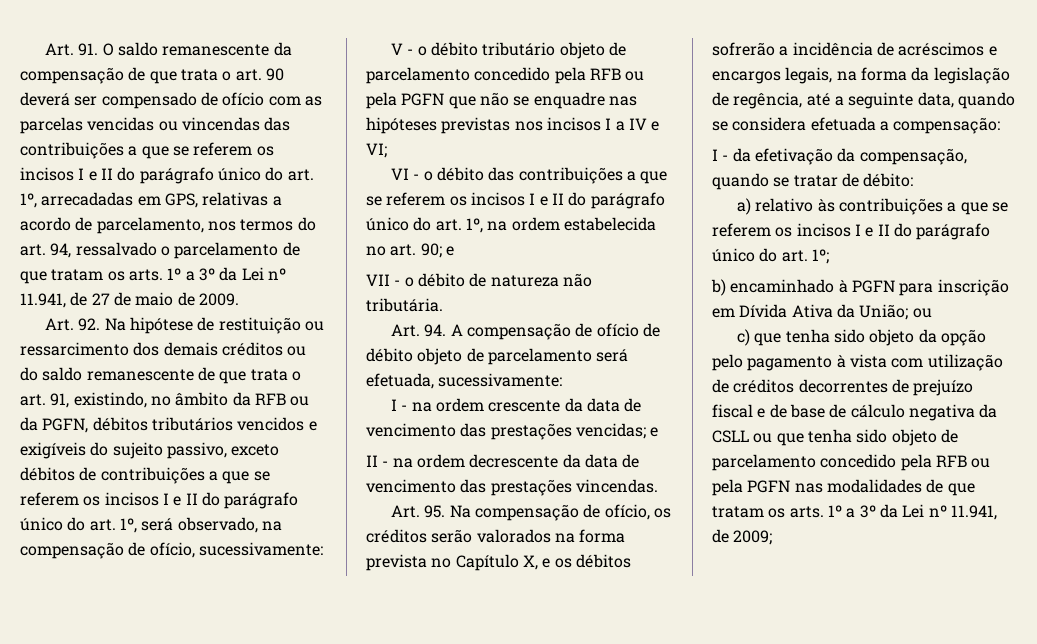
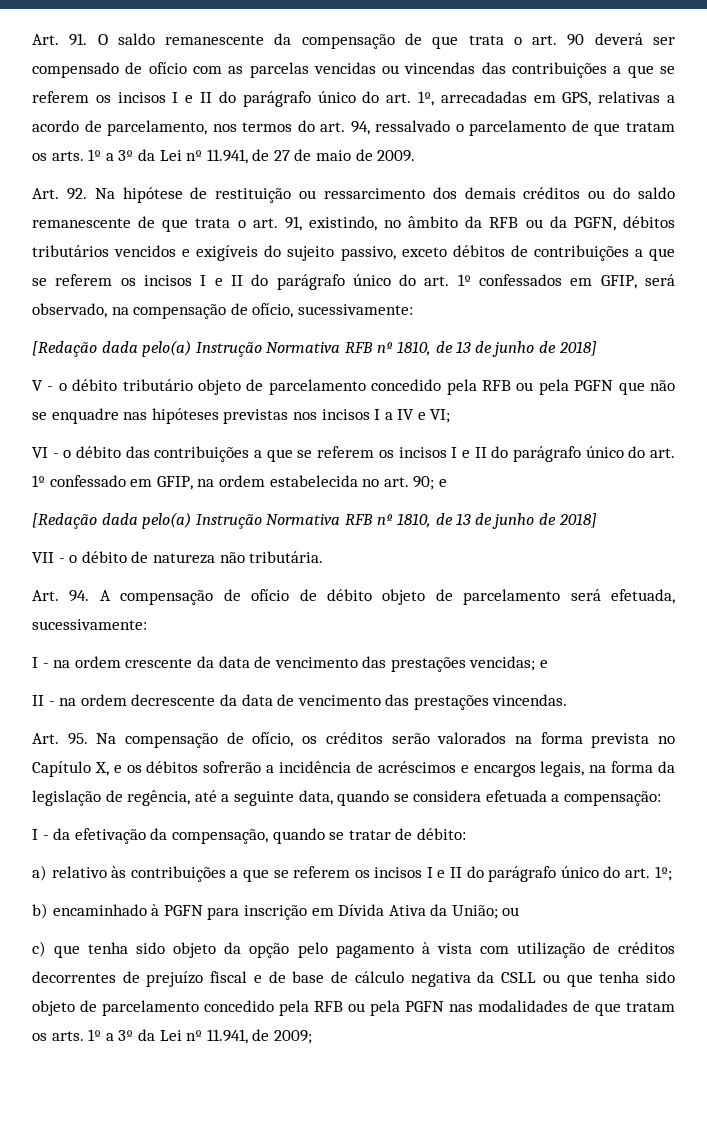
- Art. 92. Na hipótese de restituição ou ressarcimento dos demais créditos ou do saldo remanescente de que trata o art. 91, existindo, no âmbito da RFB ou da PGFN, débitos tributários vencidos e exigíveis do sujeito passivo, exceto débitos de contribuições a que se referem os incisos I e II do parágrafo único do art. 1º, será observado, na compensação de ofício, sucessivamente:
+ Art. 92. Na hipótese de restituição ou ressarcimento dos demais créditos ou do saldo remanescente de que trata o art. 91, existindo, no âmbito da RFB ou da PGFN, débitos tributários vencidos e exigíveis do sujeito passivo, exceto débitos de contribuições a que se referem os incisos I e II do parágrafo único do art. 1º confessados em GFIP, será observado, na compensação de ofício, sucessivamente:
+ [Redação dada pelo(a) Instrução Normativa RFB nº 1810, de 13 de junho de 2018]
- VI - o débito das contribuições a que se referem os incisos I e II do parágrafo único do art. 1º, na ordem estabelecida no art. 90; e
+ VI - o débito das contribuições a que se referem os incisos I e II do parágrafo único do art. 1º confessado em GFIP, na ordem estabelecida no art. 90; e
+ [Redação dada pelo(a) Instrução Normativa RFB nº 1810, de 13 de junho de 2018]

